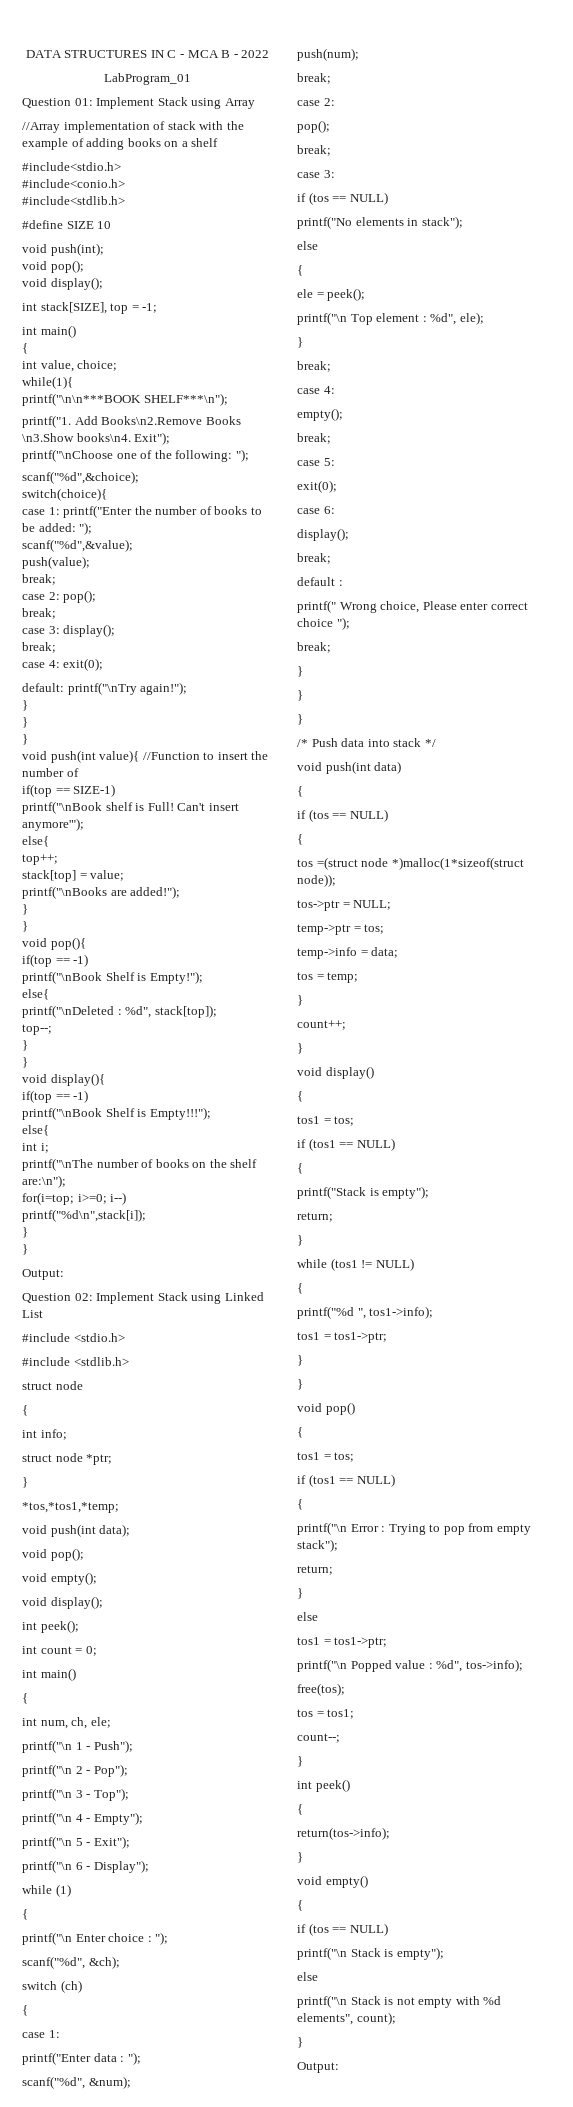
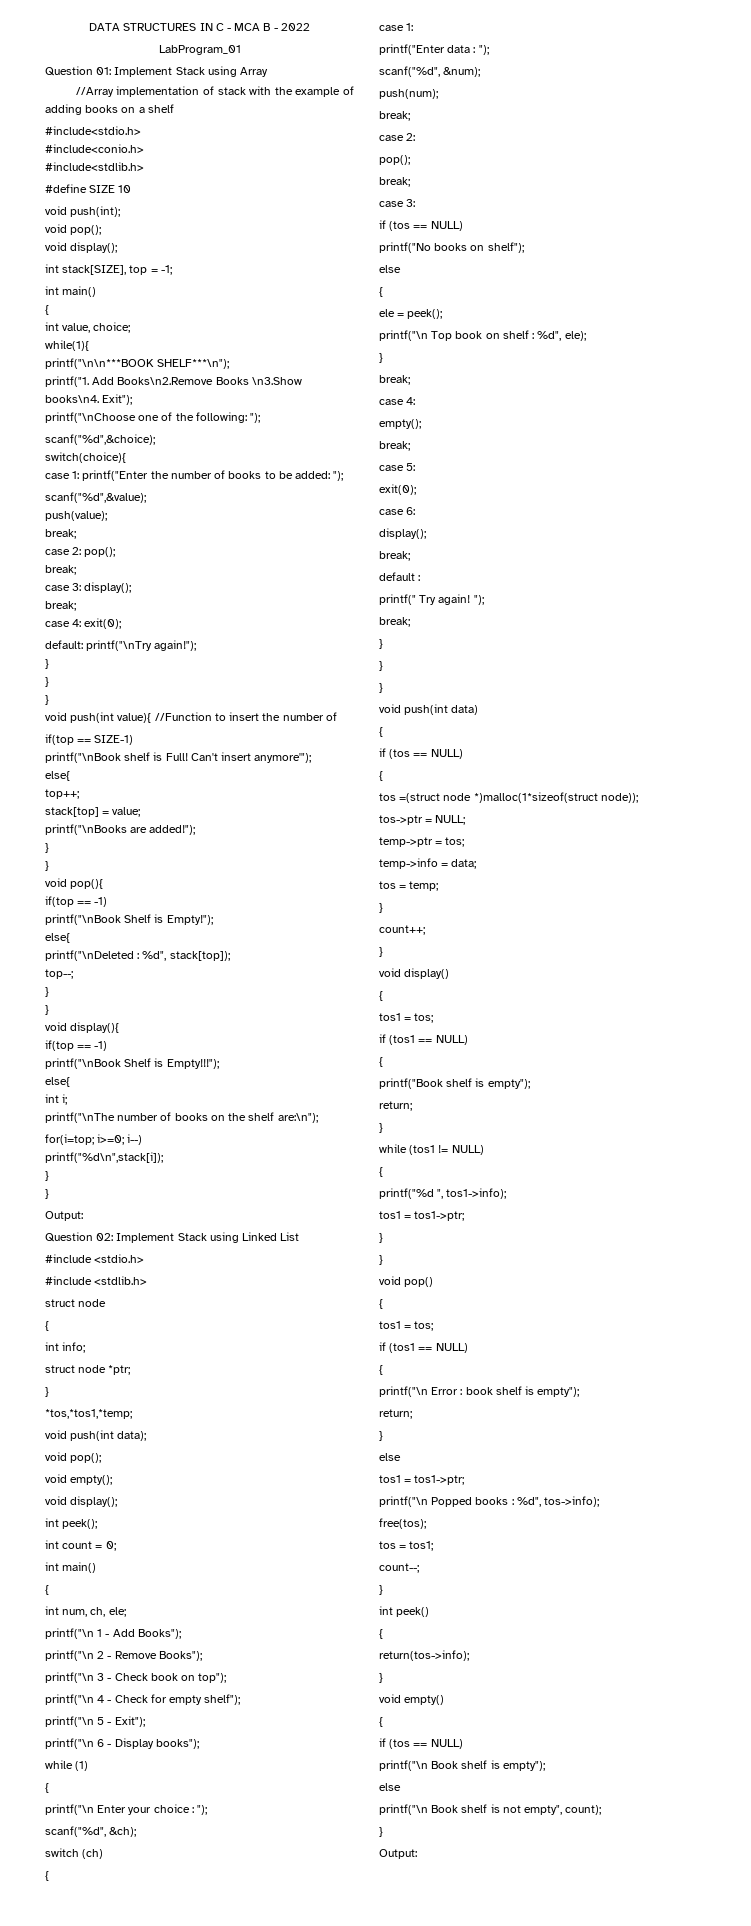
- printf("\n 1 - Push");
+ printf("\n 1 - Add Books");
- printf("\n 2 - Pop");
+ printf("\n 2 - Remove Books");
- printf("\n 3 - Top");
+ printf("\n 3 - Check book on top");
- printf("\n 4 - Empty");
+ printf("\n 4 - Check for empty shelf");
- printf("\n 6 - Display");
+ printf("\n 6 - Display books");
- printf("\n Enter choice : ");
+ printf("\n Enter your choice : ");
- printf("No elements in stack");
+ printf("No books on shelf");
- printf("\n Top element : %d", ele);
+ printf("\n Top book on shelf : %d", ele);
- printf(" Wrong choice, Please enter correct choice ");
+ printf(" Try again! ");
- /* Push data into stack */
- printf("Stack is empty");
+ printf("Book shelf is empty");
- printf("\n Error : Trying to pop from empty stack");
+ printf("\n Error : book shelf is empty");
- printf("\n Popped value : %d", tos->info);
+ printf("\n Popped books : %d", tos->info);
- printf("\n Stack is empty");
+ printf("\n Book shelf is empty");
- printf("\n Stack is not empty with %d elements", count);
+ printf("\n Book shelf is not empty", count);

